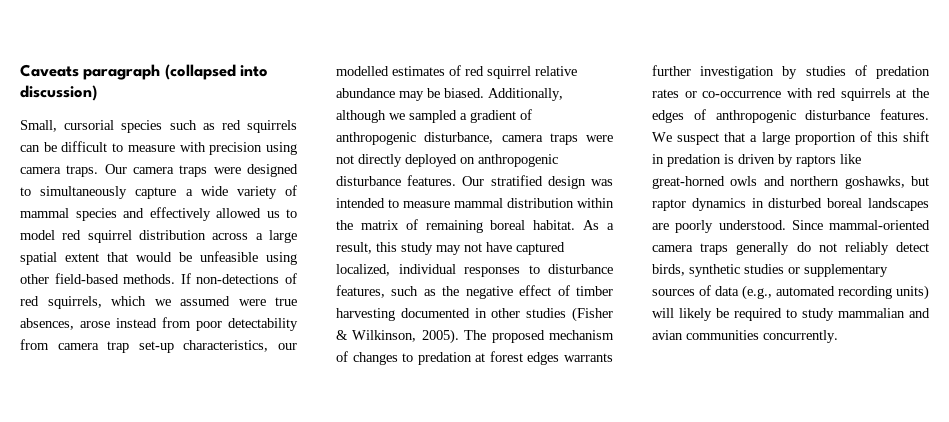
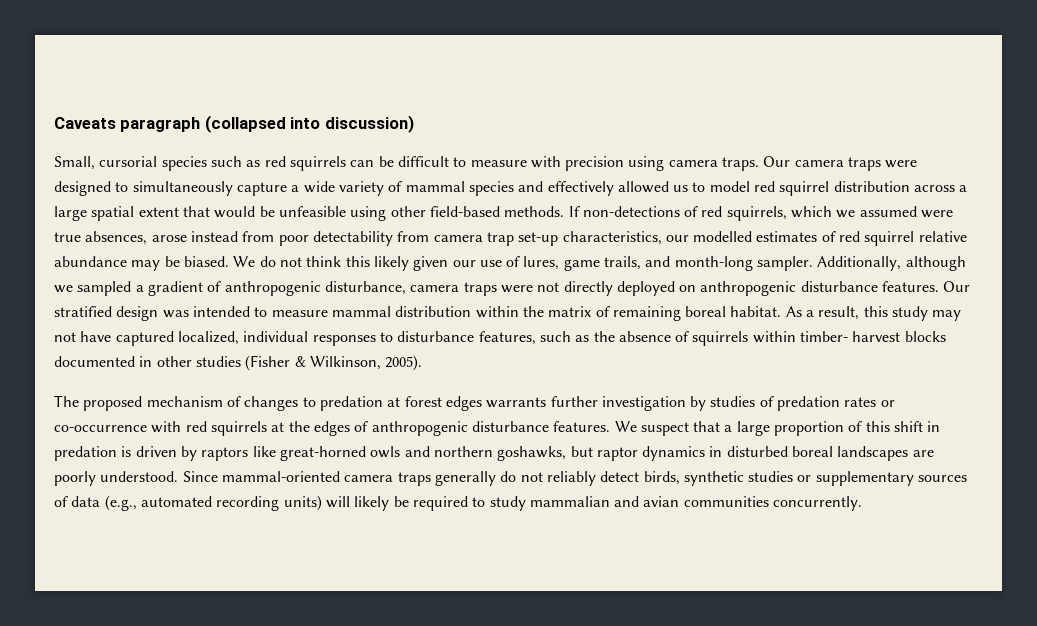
+ We do not think this likely given our use of lures, game trails, and month-long sampler.
- As a result, this study may not have captured localized, individual responses to disturbance features, such as the negative effect of timber harvesting documented in other studies (Fisher & Wilkinson, 2005). The proposed mechanism of changes to predation at forest edges warrants further investigation by studies of predation rates or co-occurrence with red squirrels at the edges of anthropogenic disturbance features.
+ As a result, this study may not have captured localized, individual responses to disturbance features, such as the absence of squirrels within timber- harvest blocks documented in other studies (Fisher & Wilkinson, 2005).
+ The proposed mechanism of changes to predation at forest edges warrants further investigation by studies of predation rates or co-occurrence with red squirrels at the edges of anthropogenic disturbance features.

